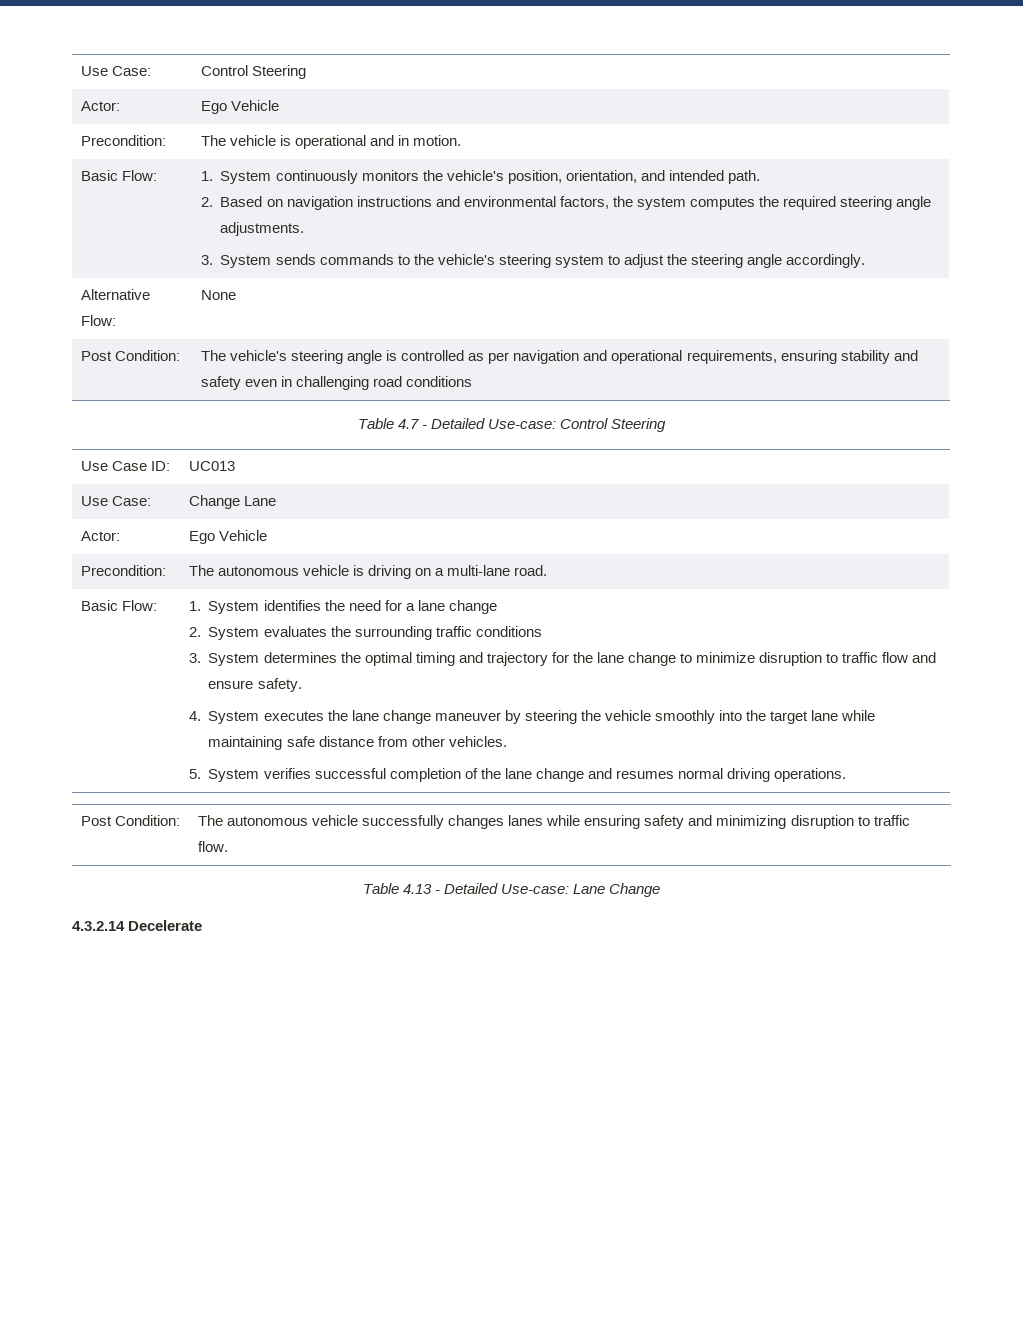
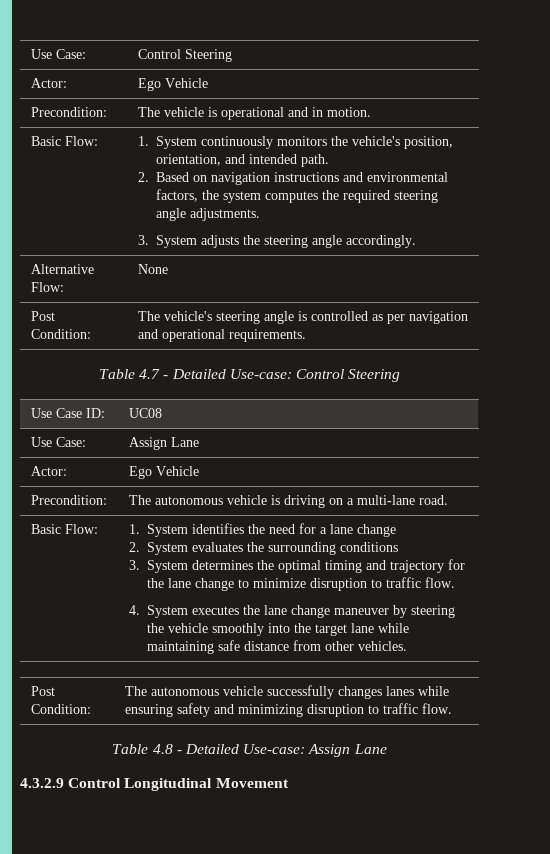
- 3. System sends commands to the vehicle's steering system to adjust the steering angle accordingly.
+ 3. System adjusts the steering angle accordingly.
- Post Condition: | The vehicle's steering angle is controlled as per navigation and operational requirements, ensuring stability and safety even in challenging road conditions
+ Post Condition: | The vehicle's steering angle is controlled as per navigation and operational requirements.
- Use Case ID: | UC013
- Use Case: | Change Lane
+ Use Case ID: | UC08
+ Use Case: | Assign Lane
- 2. System evaluates the surrounding traffic conditions
+ 2. System evaluates the surrounding conditions
- 3. System determines the optimal timing and trajectory for the lane change to minimize disruption to traffic flow and ensure safety.
+ 3. System determines the optimal timing and trajectory for the lane change to minimize disruption to traffic flow.
- 5. System verifies successful completion of the lane change and resumes normal driving operations.
- Table 4.13 - Detailed Use-case: Lane Change
- 4.3.2.14 Decelerate
+ Table 4.8 - Detailed Use-case: Assign Lane
+ 4.3.2.9 Control Longitudinal Movement

